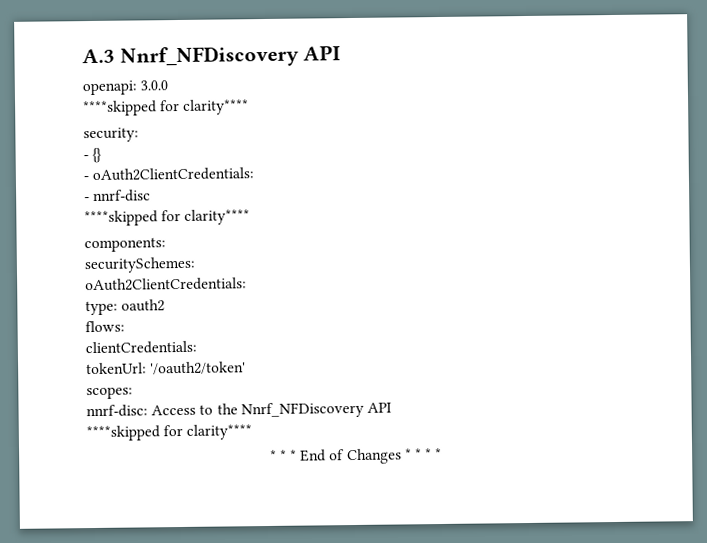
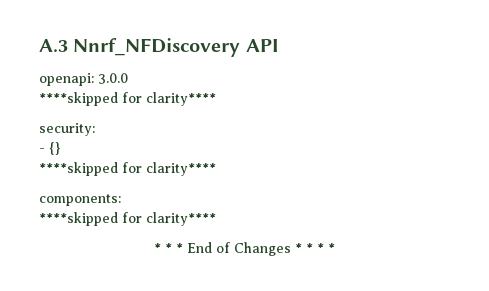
- - oAuth2ClientCredentials:
- - nnrf-disc
- securitySchemes:
- oAuth2ClientCredentials:
- type: oauth2
- flows:
- clientCredentials:
- tokenUrl: '/oauth2/token'
- scopes:
- nnrf-disc: Access to the Nnrf_NFDiscovery API

